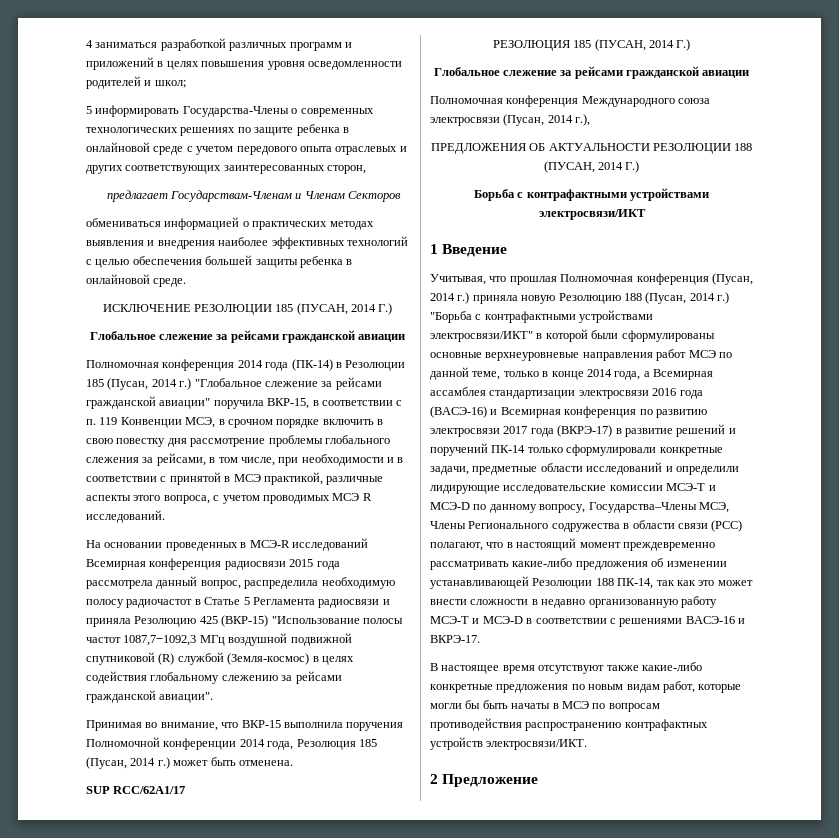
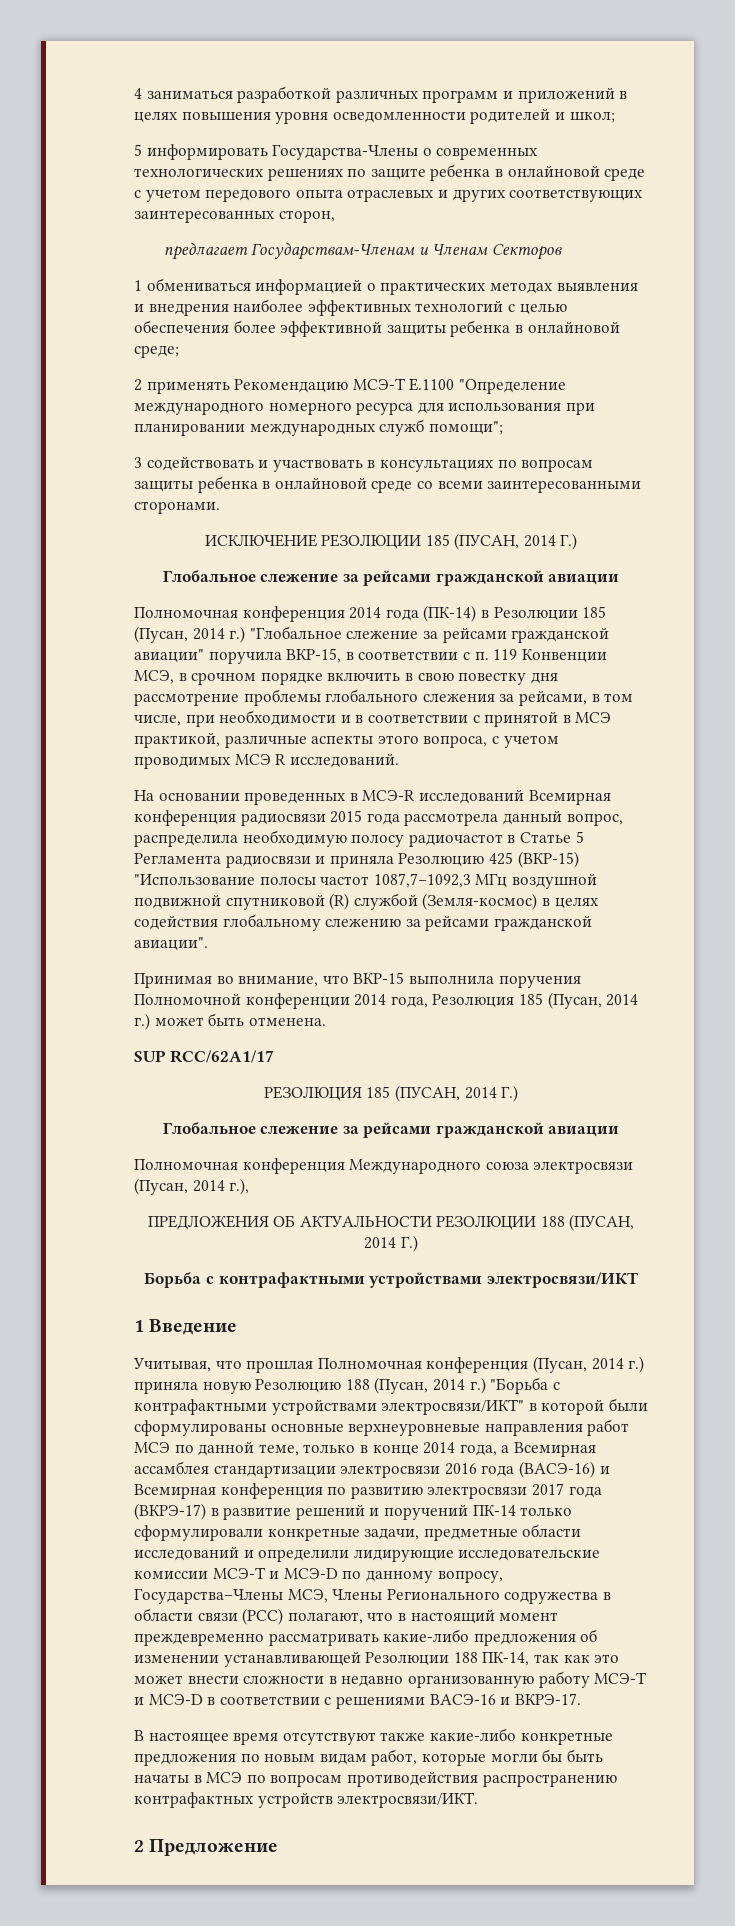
- обмениваться информацией о практических методах выявления и внедрения наиболее эффективных технологий с целью обеспечения большей защиты ребенка в онлайновой среде.
+ 1 обмениваться информацией о практических методах выявления и внедрения наиболее эффективных технологий с целью обеспечения более эффективной защиты ребенка в онлайновой среде;
+ 2 применять Рекомендацию МСЭ-Т Е.1100 "Определение международного номерного ресурса для использования при планировании международных служб помощи";
+ 3 содействовать и участвовать в консультациях по вопросам защиты ребенка в онлайновой среде со всеми заинтересованными сторонами.

